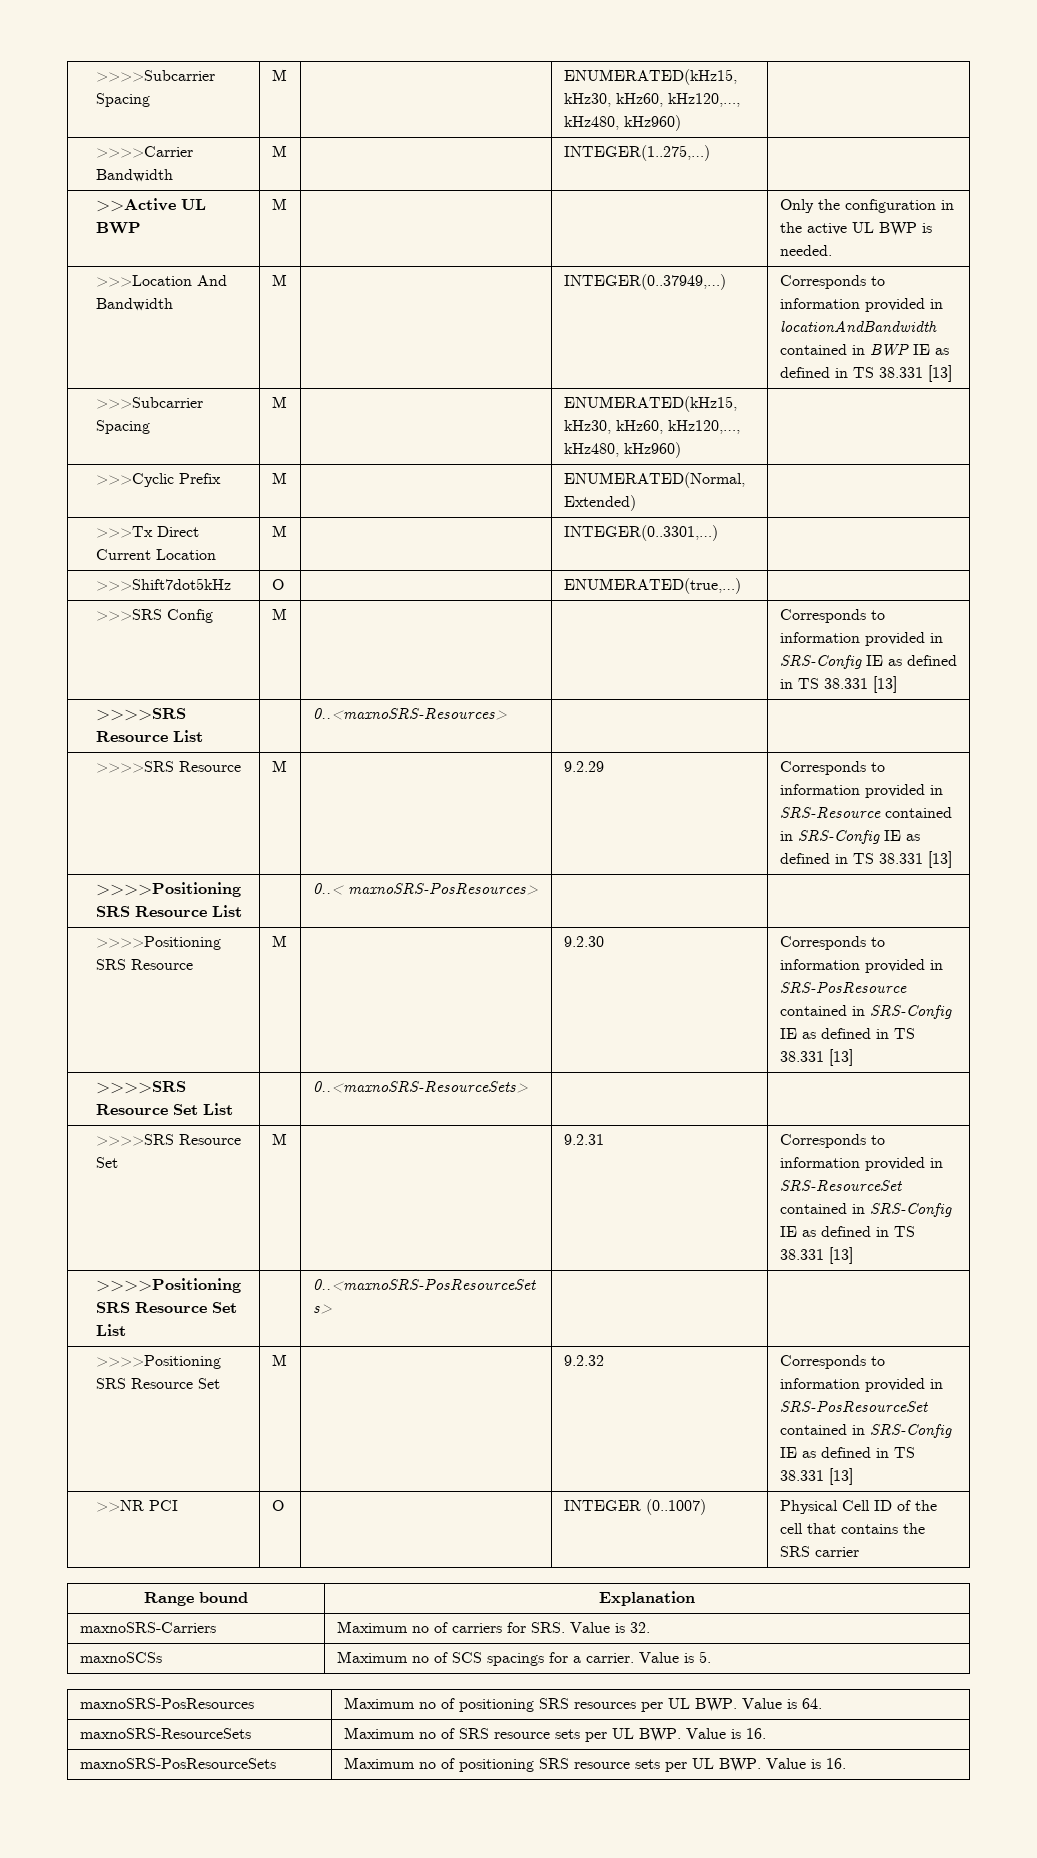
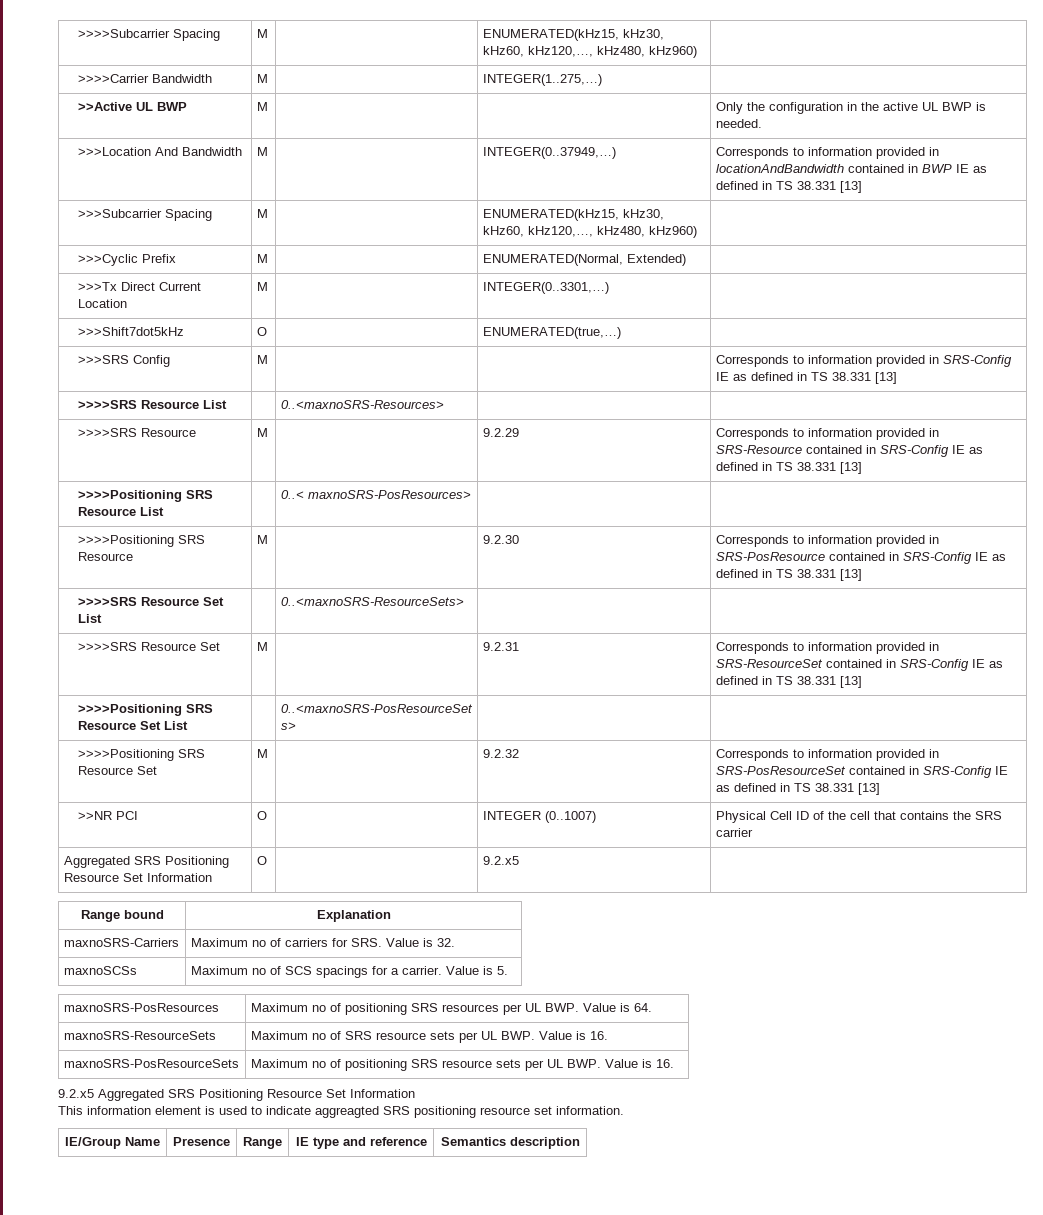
+ Aggregated SRS Positioning Resource Set Information | O | | 9.2.x5 |
+ 9.2.x5 Aggregated SRS Positioning Resource Set Information
+ This information element is used to indicate aggreagted SRS positioning resource set information.
+ IE/Group Name | Presence | Range | IE type and reference | Semantics description

